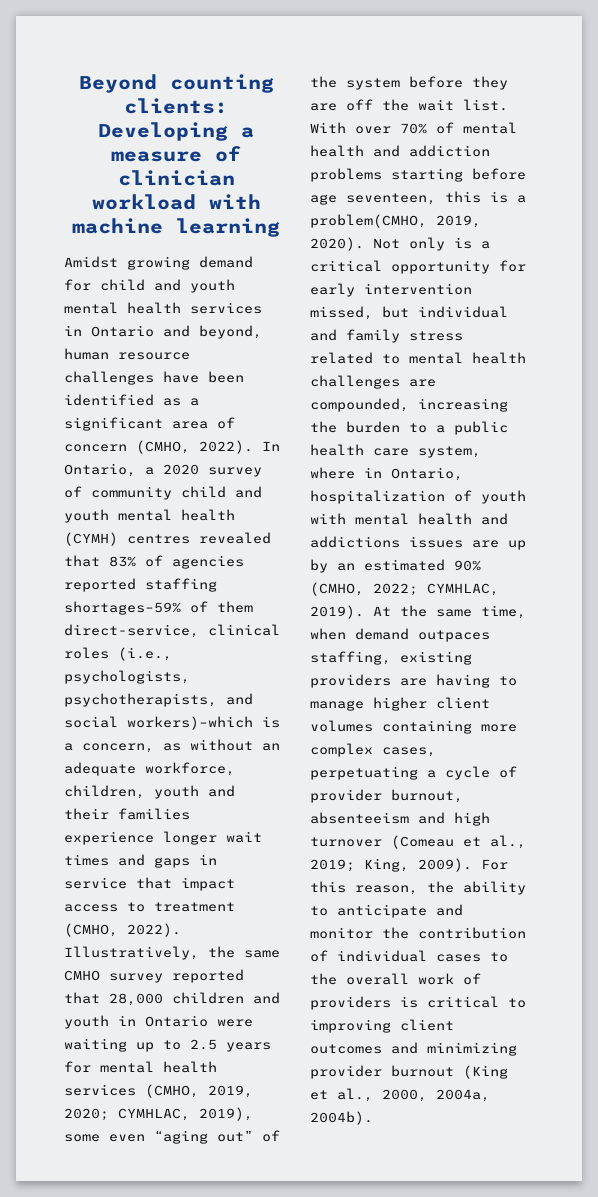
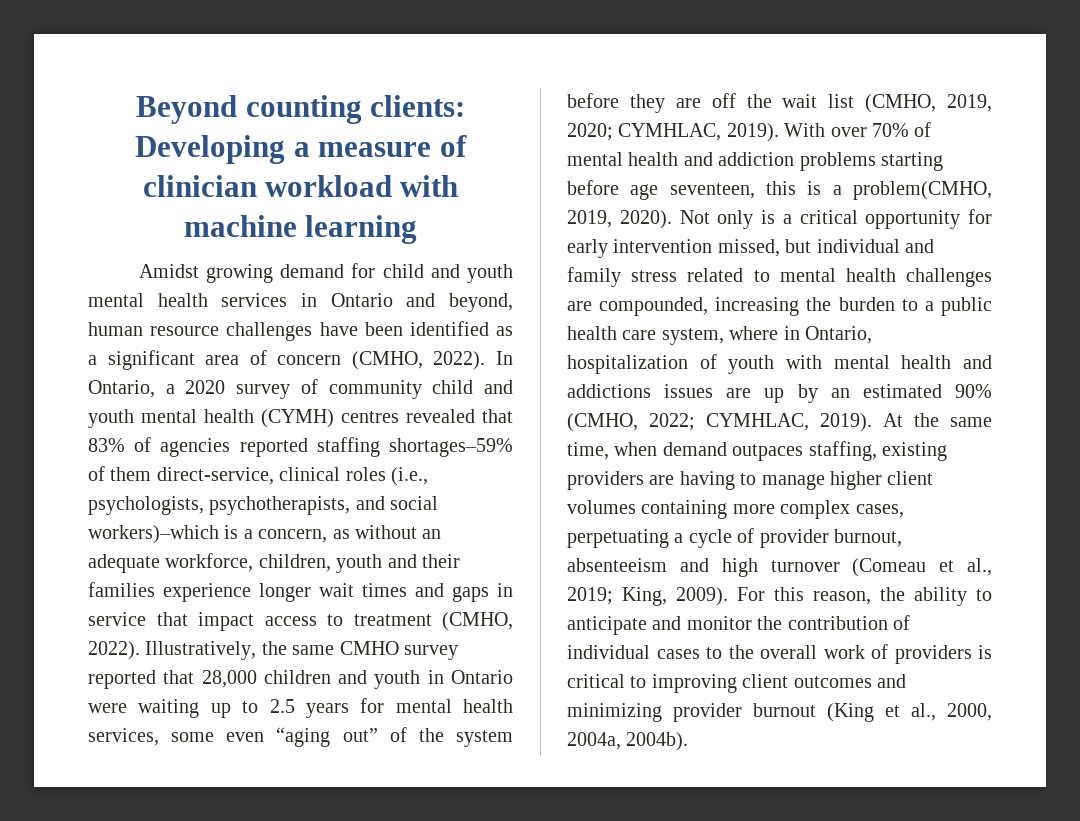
- Illustratively, the same CMHO survey reported that 28,000 children and youth in Ontario were waiting up to 2.5 years for mental health services (CMHO, 2019, 2020; CYMHLAC, 2019), some even “aging out” of the system before they are off the wait list.
+ Illustratively, the same CMHO survey reported that 28,000 children and youth in Ontario were waiting up to 2.5 years for mental health services, some even “aging out” of the system before they are off the wait list (CMHO, 2019, 2020; CYMHLAC, 2019).

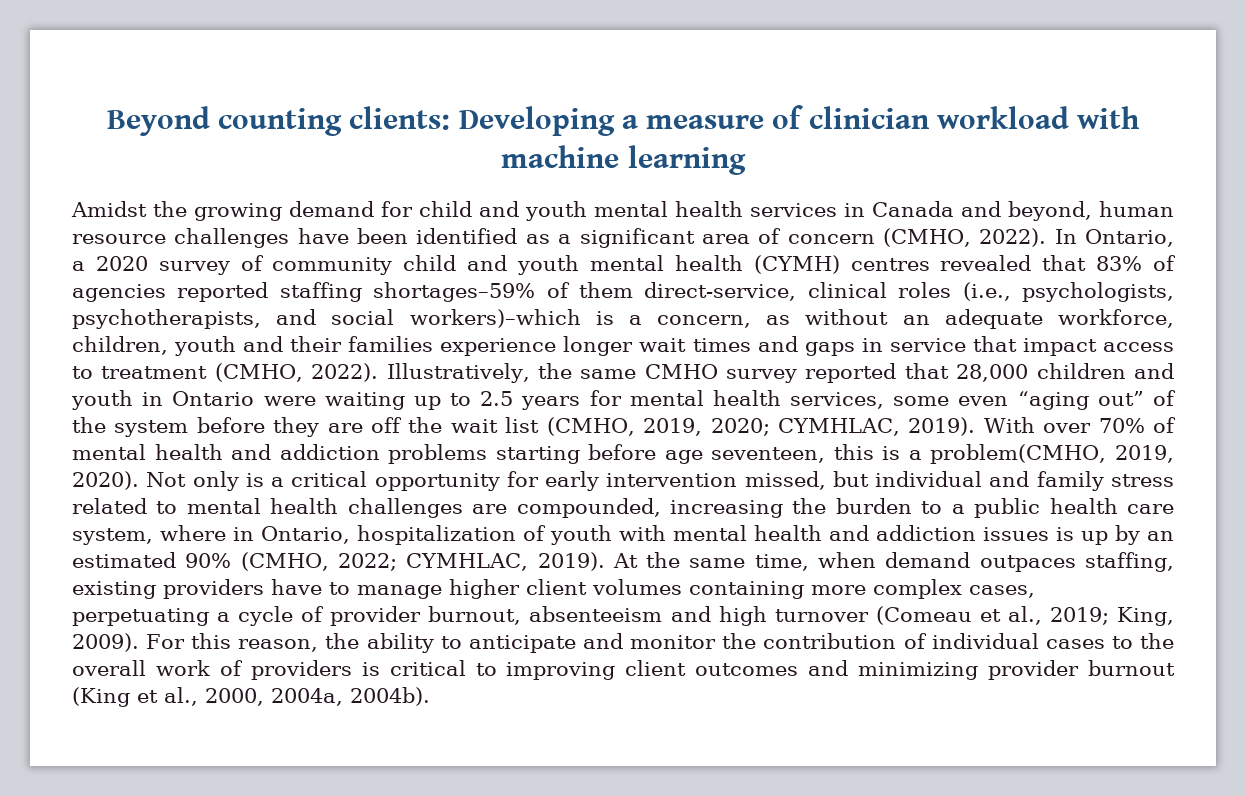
- Amidst growing demand for child and youth mental health services in Ontario and beyond, human resource challenges have been identified as a significant area of concern (CMHO, 2022).
+ Amidst the growing demand for child and youth mental health services in Canada and beyond, human resource challenges have been identified as a significant area of concern (CMHO, 2022).
- Not only is a critical opportunity for early intervention missed, but individual and family stress related to mental health challenges are compounded, increasing the burden to a public health care system, where in Ontario, hospitalization of youth with mental health and addictions issues are up by an estimated 90% (CMHO, 2022; CYMHLAC, 2019).
+ Not only is a critical opportunity for early intervention missed, but individual and family stress related to mental health challenges are compounded, increasing the burden to a public health care system, where in Ontario, hospitalization of youth with mental health and addiction issues is up by an estimated 90% (CMHO, 2022; CYMHLAC, 2019).
- At the same time, when demand outpaces staffing, existing providers are having to manage higher client volumes containing more complex cases, perpetuating a cycle of provider burnout, absenteeism and high turnover (Comeau et al., 2019; King, 2009).
+ At the same time, when demand outpaces staffing, existing providers have to manage higher client volumes containing more complex cases, perpetuating a cycle of provider burnout, absenteeism and high turnover (Comeau et al., 2019; King, 2009).

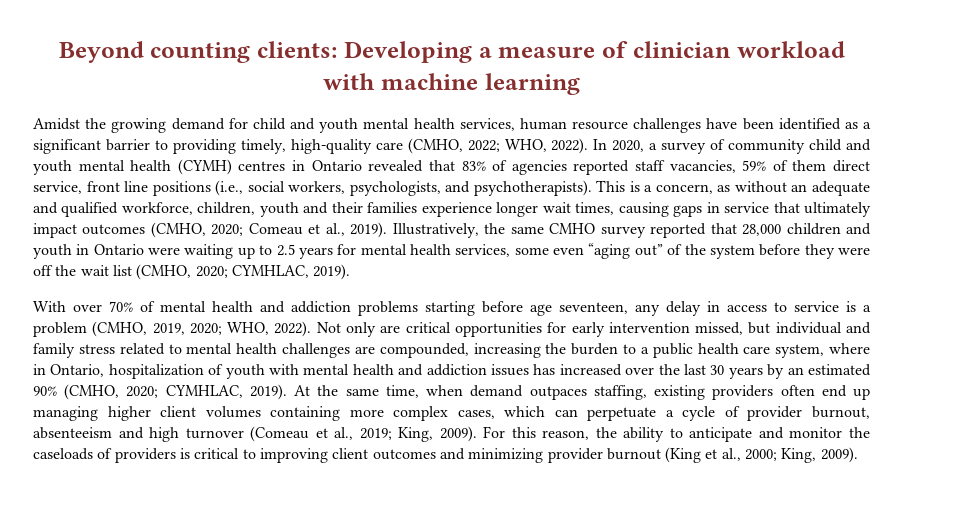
- Amidst the growing demand for child and youth mental health services in Canada and beyond, human resource challenges have been identified as a significant area of concern (CMHO, 2022). In Ontario, a 2020 survey of community child and youth mental health (CYMH) centres revealed that 83% of agencies reported staffing shortages–59% of them direct-service, clinical roles (i.e., psychologists, psychotherapists, and social workers)–which is a concern, as without an adequate workforce, children, youth and their families experience longer wait times and gaps in service that impact access to treatment (CMHO, 2022).
+ Amidst the growing demand for child and youth mental health services, human resource challenges have been identified as a significant barrier to providing timely, high-quality care (CMHO, 2022; WHO, 2022). In 2020, a survey of community child and youth mental health (CYMH) centres in Ontario revealed that 83% of agencies reported staff vacancies, 59% of them direct service, front line positions (i.e., social workers, psychologists, and psychotherapists). This is a concern, as without an adequate and qualified workforce, children, youth and their families experience longer wait times, causing gaps in service that ultimately impact outcomes (CMHO, 2020; Comeau et al., 2019).
- Illustratively, the same CMHO survey reported that 28,000 children and youth in Ontario were waiting up to 2.5 years for mental health services, some even “aging out” of the system before they are off the wait list (CMHO, 2019, 2020; CYMHLAC, 2019). With over 70% of mental health and addiction problems starting before age seventeen, this is a problem(CMHO, 2019, 2020). Not only is a critical opportunity for early intervention missed, but individual and family stress related to mental health challenges are compounded, increasing the burden to a public health care system, where in Ontario, hospitalization of youth with mental health and addiction issues is up by an estimated 90% (CMHO, 2022;
+ Illustratively, the same CMHO survey reported that 28,000 children and youth in Ontario were waiting up to 2.5 years for mental health services, some even “aging out” of the system before they were off the wait list (CMHO, 2020; CYMHLAC, 2019).
+ With over 70% of mental health and addiction problems starting before age seventeen, any delay in access to service is a problem (CMHO, 2019, 2020; WHO, 2022). Not only are critical opportunities for early intervention missed, but individual and family stress related to mental health challenges are compounded, increasing the burden to a public health care system, where in Ontario, hospitalization of youth with mental health and addiction issues has increased over the last 30 years by an estimated 90% (CMHO, 2020;
- At the same time, when demand outpaces staffing, existing providers have to manage higher client volumes containing more complex cases, perpetuating a cycle of provider burnout, absenteeism and high turnover (Comeau et al., 2019; King, 2009).
+ At the same time, when demand outpaces staffing, existing providers often end up managing higher client volumes containing more complex cases, which can perpetuate a cycle of provider burnout, absenteeism and high turnover (Comeau et al., 2019; King, 2009).
- For this reason, the ability to anticipate and monitor the contribution of individual cases to the overall work of providers is critical to improving client outcomes and minimizing provider burnout (King et al., 2000, 2004a, 2004b).
+ For this reason, the ability to anticipate and monitor the caseloads of providers is critical to improving client outcomes and minimizing provider burnout (King et al., 2000; King, 2009).

